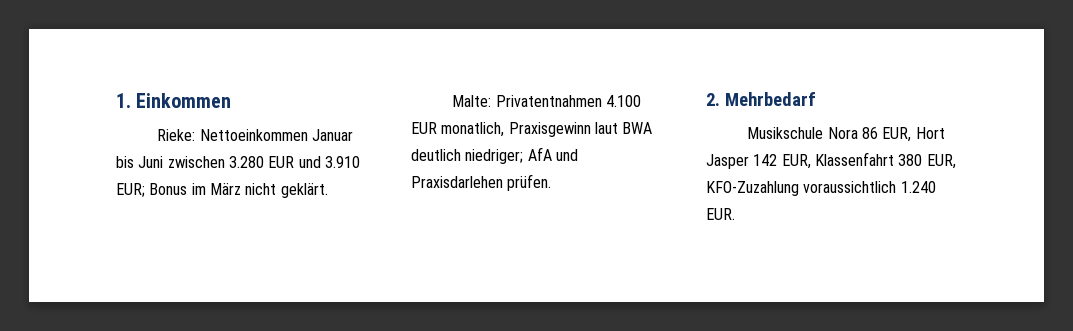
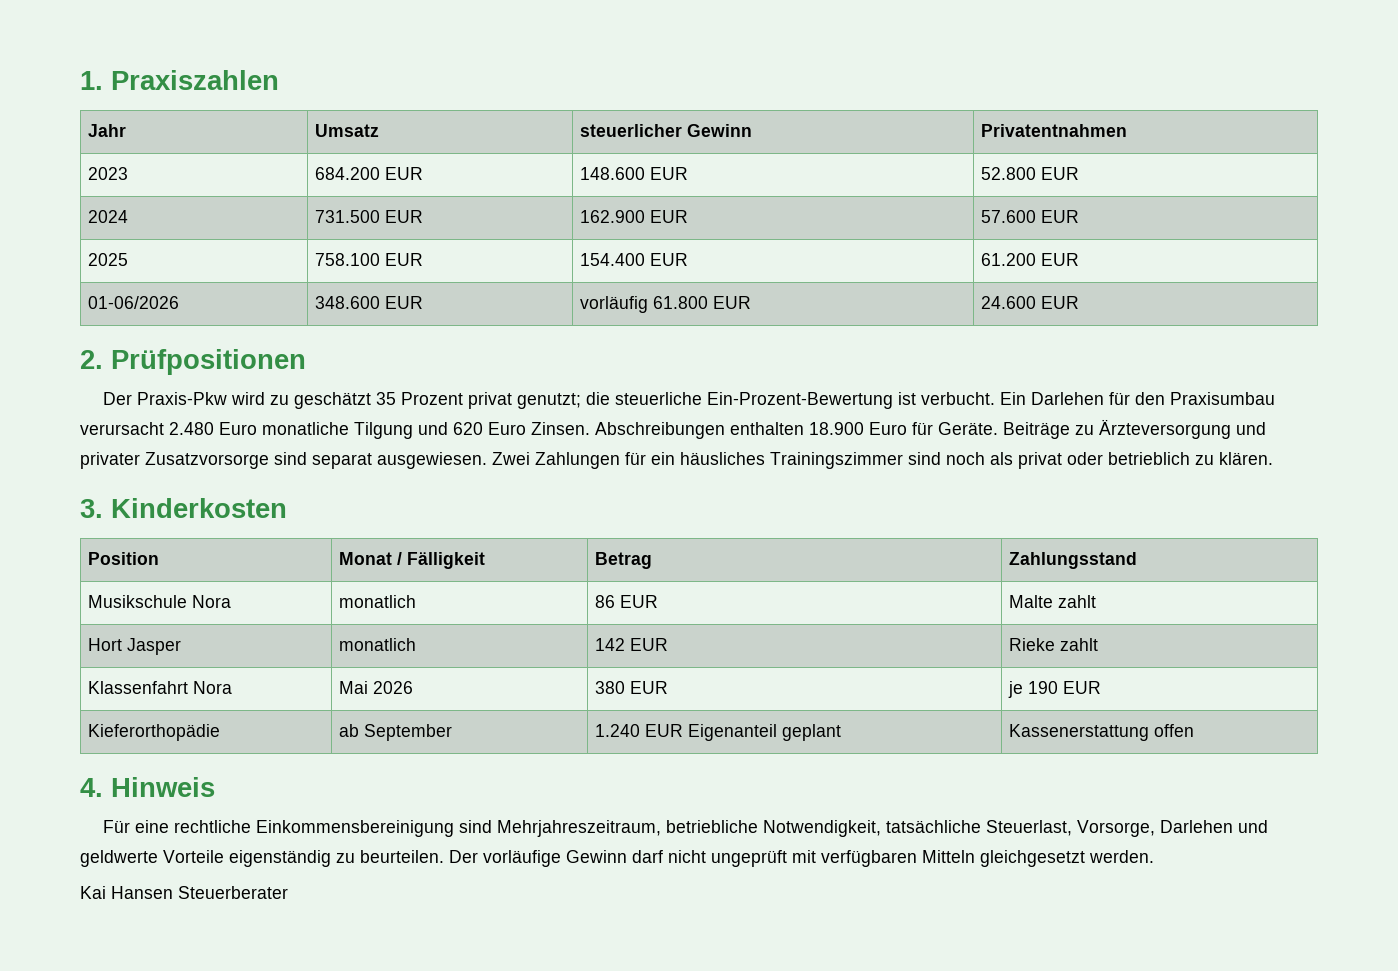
- 1. Einkommen
- Rieke: Nettoeinkommen Januar bis Juni zwischen 3.280 EUR und 3.910 EUR; Bonus im März nicht geklärt.
- Malte: Privatentnahmen 4.100 EUR monatlich, Praxisgewinn laut BWA deutlich niedriger; AfA und Praxisdarlehen prüfen.
- 2. Mehrbedarf
- Musikschule Nora 86 EUR, Hort Jasper 142 EUR, Klassenfahrt 380 EUR, KFO-Zuzahlung voraussichtlich 1.240 EUR.
+ 1. Praxiszahlen
+ Jahr | Umsatz | steuerlicher Gewinn | Privatentnahmen
+ 2023 | 684.200 EUR | 148.600 EUR | 52.800 EUR
+ 2024 | 731.500 EUR | 162.900 EUR | 57.600 EUR
+ 2025 | 758.100 EUR | 154.400 EUR | 61.200 EUR
+ 01-06/2026 | 348.600 EUR | vorläufig 61.800 EUR | 24.600 EUR
+ 2. Prüfpositionen
+ Der Praxis-Pkw wird zu geschätzt 35 Prozent privat genutzt; die steuerliche Ein-Prozent-Bewertung ist verbucht. Ein Darlehen für den Praxisumbau verursacht 2.480 Euro monatliche Tilgung und 620 Euro Zinsen. Abschreibungen enthalten 18.900 Euro für Geräte. Beiträge zu Ärzteversorgung und privater Zusatzvorsorge sind separat ausgewiesen. Zwei Zahlungen für ein häusliches Trainingszimmer sind noch als privat oder betrieblich zu klären.
+ 3. Kinderkosten
+ Position | Monat / Fälligkeit | Betrag | Zahlungsstand
+ Musikschule Nora | monatlich | 86 EUR | Malte zahlt
+ Hort Jasper | monatlich | 142 EUR | Rieke zahlt
+ Klassenfahrt Nora | Mai 2026 | 380 EUR | je 190 EUR
+ Kieferorthopädie | ab September | 1.240 EUR Eigenanteil geplant | Kassenerstattung offen
+ 4. Hinweis
+ Für eine rechtliche Einkommensbereinigung sind Mehrjahreszeitraum, betriebliche Notwendigkeit, tatsächliche Steuerlast, Vorsorge, Darlehen und geldwerte Vorteile eigenständig zu beurteilen. Der vorläufige Gewinn darf nicht ungeprüft mit verfügbaren Mitteln gleichgesetzt werden.
+ Kai Hansen Steuerberater

